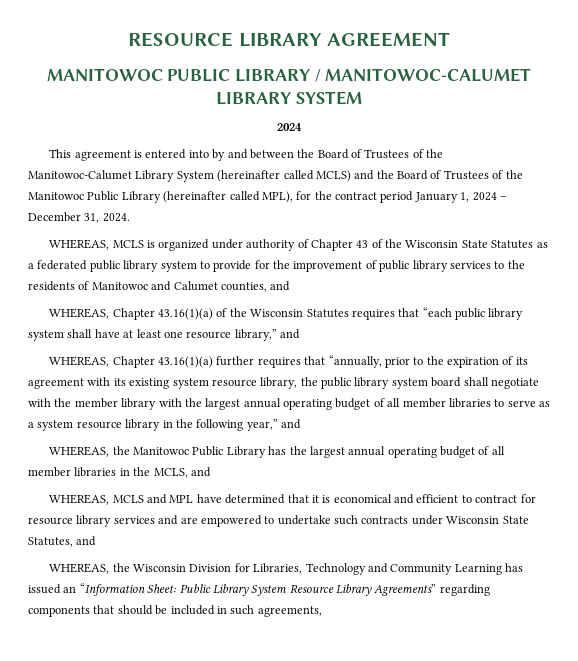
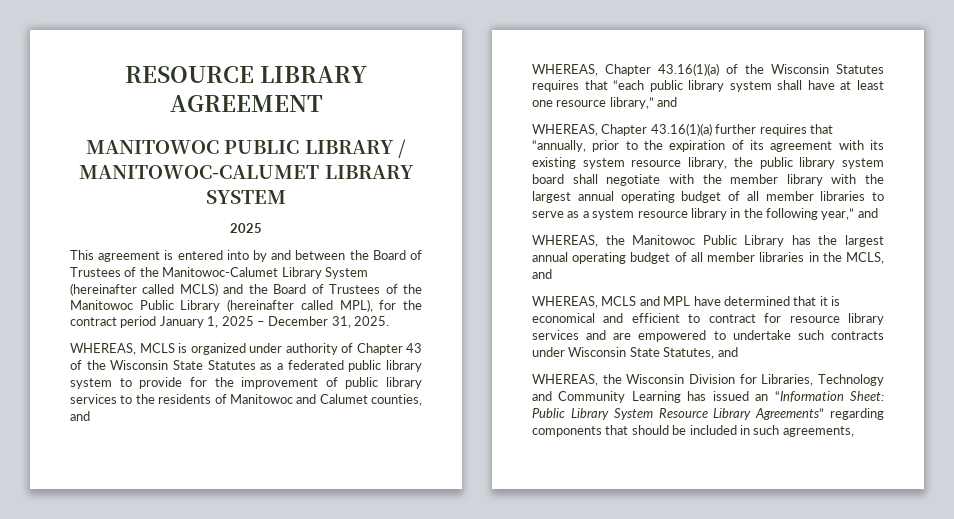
  MANITOWOC PUBLIC LIBRARY / MANITOWOC-CALUMET LIBRARY SYSTEM
- 2024
+ 2025
- This agreement is entered into by and between the Board of Trustees of the Manitowoc-Calumet Library System (hereinafter called MCLS) and the Board of Trustees of the Manitowoc Public Library (hereinafter called MPL), for the contract period January 1, 2024 – December 31, 2024.
+ This agreement is entered into by and between the Board of Trustees of the Manitowoc-Calumet Library System (hereinafter called MCLS) and the Board of Trustees of the Manitowoc Public Library (hereinafter called MPL), for the contract period January 1, 2025 – December 31, 2025.

